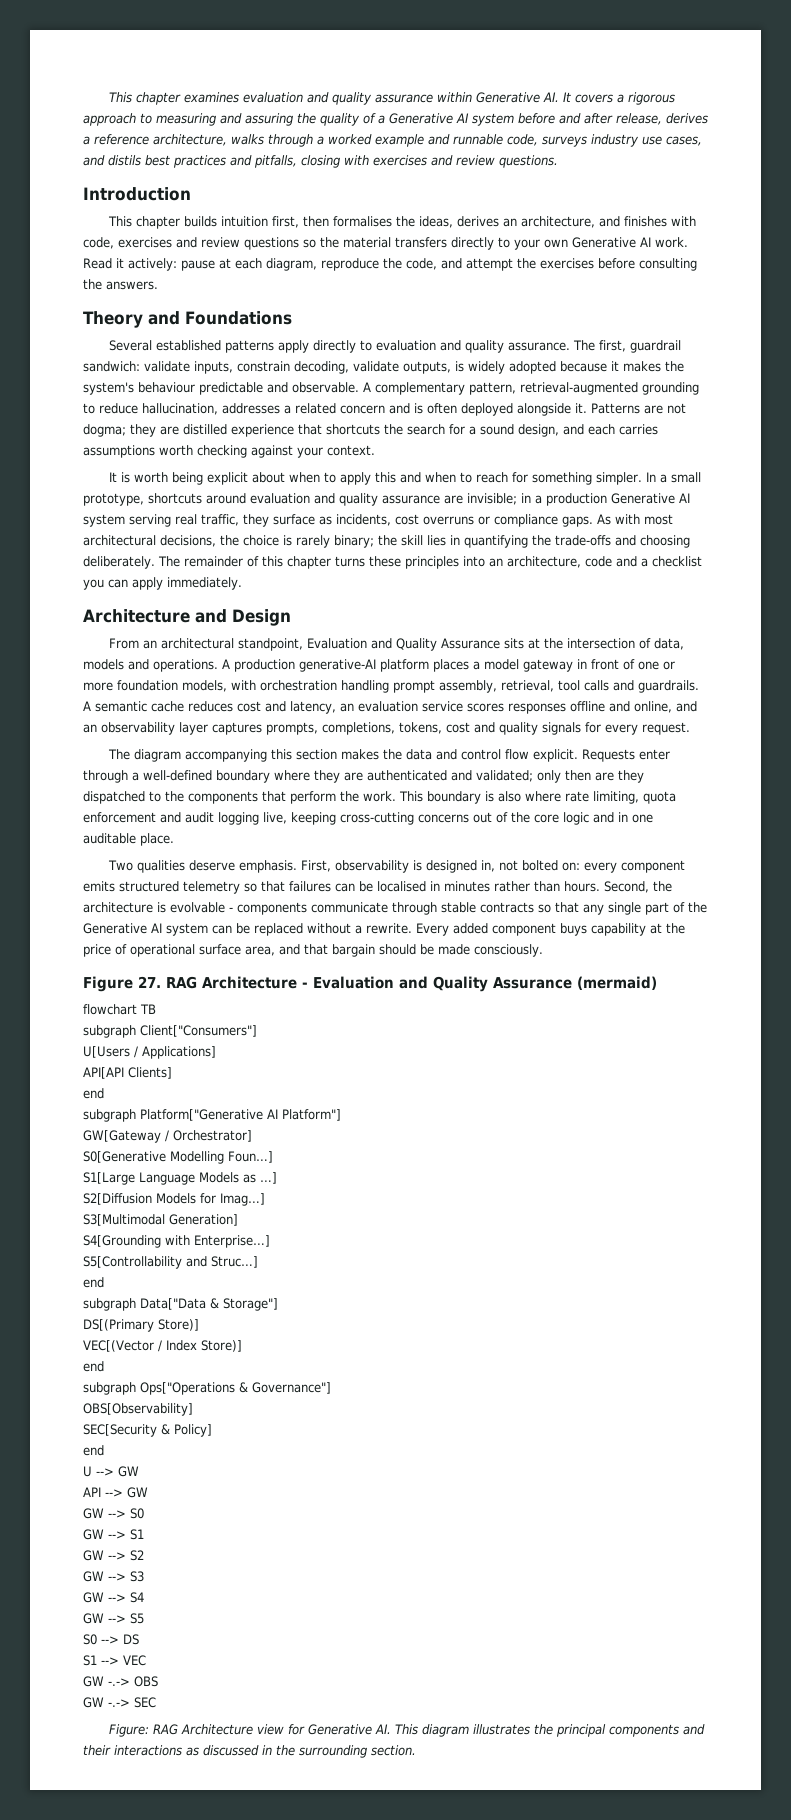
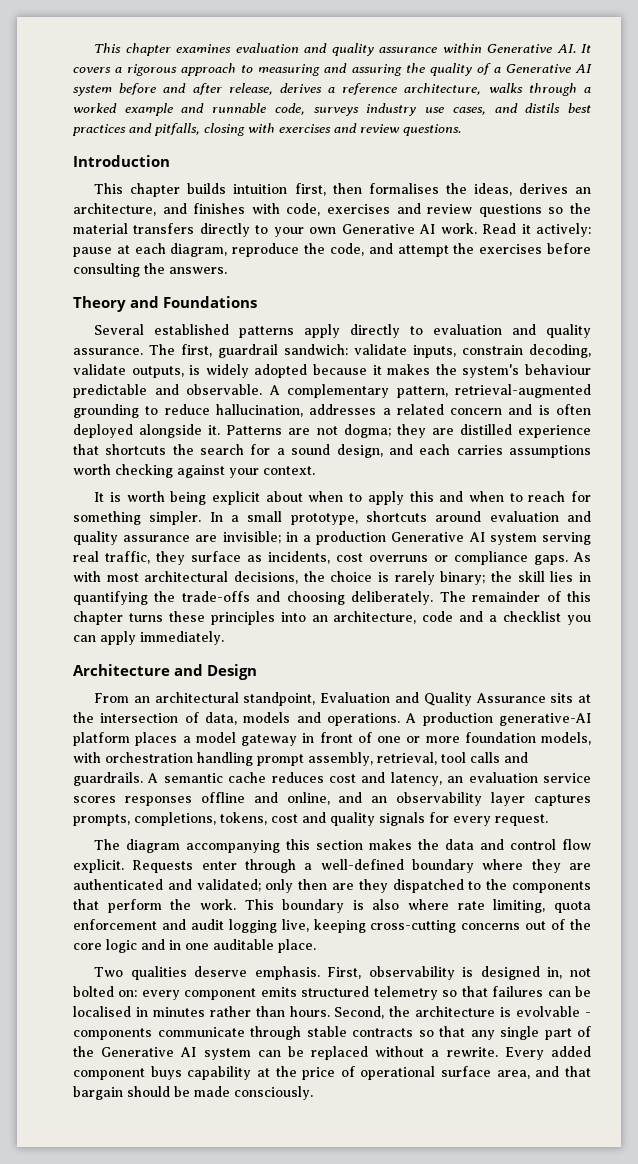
- Figure 27. RAG Architecture - Evaluation and Quality Assurance (mermaid)
- flowchart TB
- subgraph Client["Consumers"]
- U[Users / Applications]
- API[API Clients]
- end
- subgraph Platform["Generative AI Platform"]
- GW[Gateway / Orchestrator]
- S0[Generative Modelling Foun…]
- S1[Large Language Models as …]
- S2[Diffusion Models for Imag…]
- S3[Multimodal Generation]
- S4[Grounding with Enterprise…]
- S5[Controllability and Struc…]
- end
- subgraph Data["Data & Storage"]
- DS[(Primary Store)]
- VEC[(Vector / Index Store)]
- end
- subgraph Ops["Operations & Governance"]
- OBS[Observability]
- SEC[Security & Policy]
- end
- U --> GW
- API --> GW
- GW --> S0
- GW --> S1
- GW --> S2
- GW --> S3
- GW --> S4
- GW --> S5
- S0 --> DS
- S1 --> VEC
- GW -.-> OBS
- GW -.-> SEC
- Figure: RAG Architecture view for Generative AI. This diagram illustrates the principal components and their interactions as discussed in the surrounding section.

